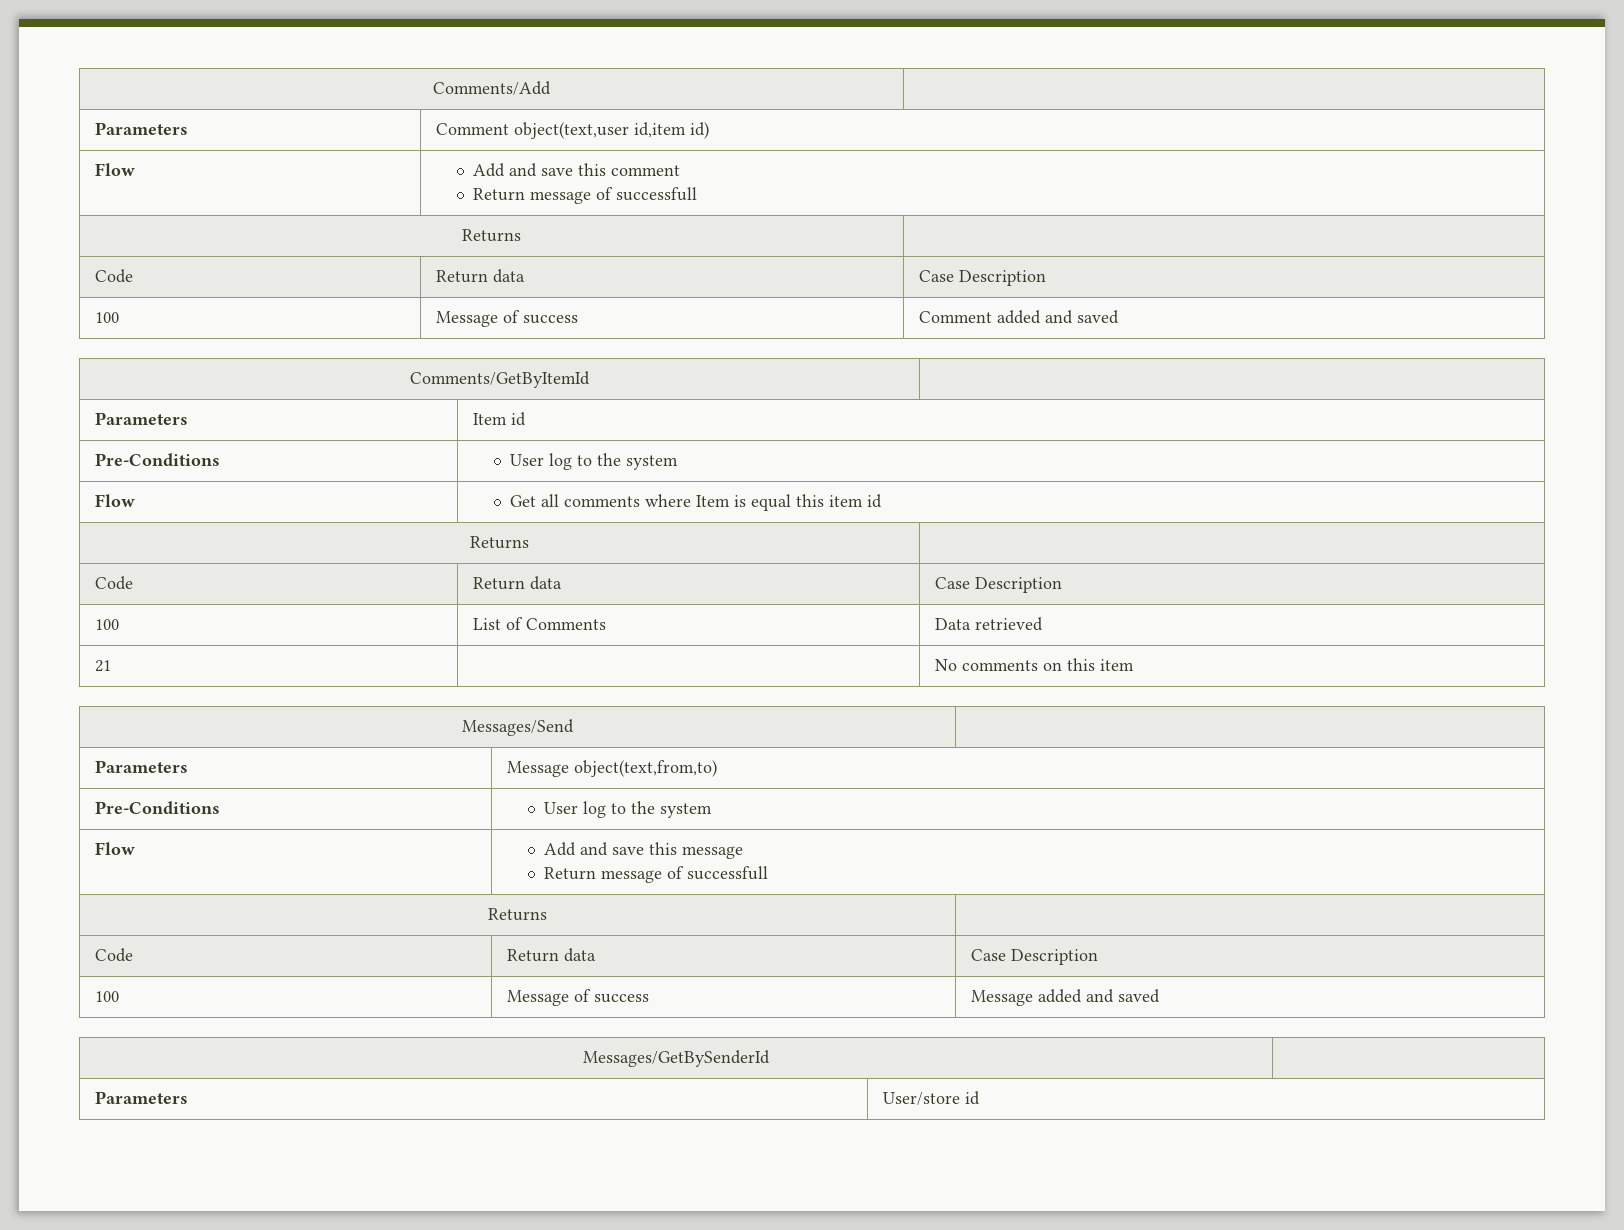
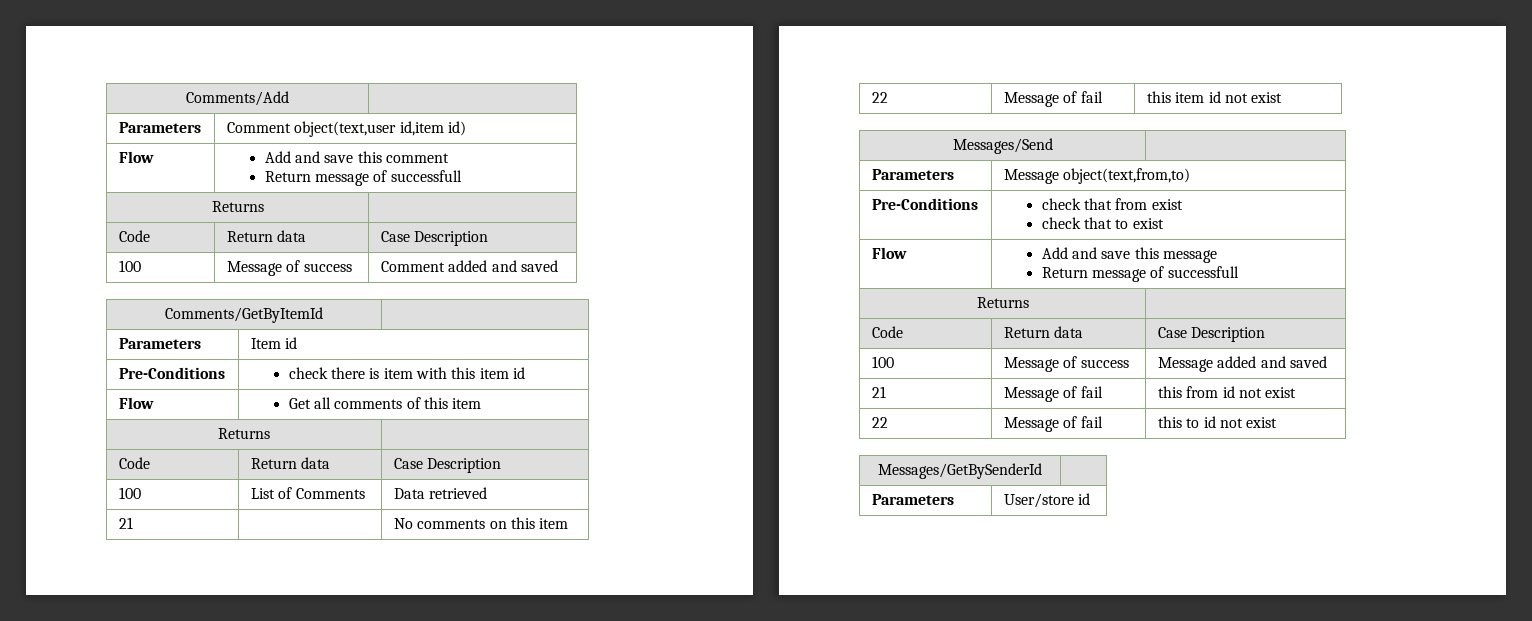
  Parameters | Item id
- Pre-Conditions | User log to the system
+ Pre-Conditions | check there is item with this item id
- Flow | Get all comments where Item is equal this item id
+ Flow | Get all comments of this item
+ 22 | Message of fail | this item id not exist
  Parameters | Message object(text,from,to)
- Pre-Conditions | User log to the system
+ Pre-Conditions | check that from exist
+ check that to exist
+ 21 | Message of fail | this from id not exist
+ 22 | Message of fail | this to id not exist

